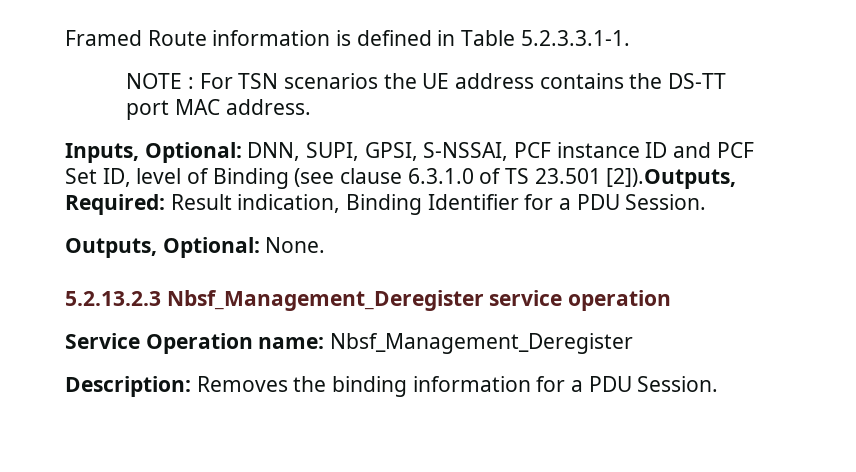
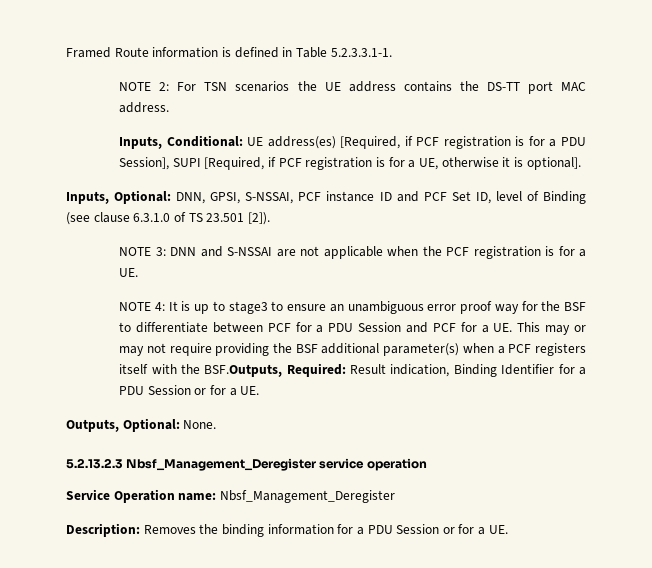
- NOTE : For TSN scenarios the UE address contains the DS-TT port MAC address.
+ NOTE 2: For TSN scenarios the UE address contains the DS-TT port MAC address.
+ Inputs, Conditional: UE address(es) [Required, if PCF registration is for a PDU Session], SUPI [Required, if PCF registration is for a UE, otherwise it is optional].
- Inputs, Optional: DNN, SUPI, GPSI, S-NSSAI, PCF instance ID and PCF Set ID, level of Binding (see clause 6.3.1.0 of TS 23.501 [2]).Outputs, Required: Result indication, Binding Identifier for a PDU Session.
+ Inputs, Optional: DNN, GPSI, S-NSSAI, PCF instance ID and PCF Set ID, level of Binding (see clause 6.3.1.0 of TS 23.501 [2]).
+ NOTE 3: DNN and S-NSSAI are not applicable when the PCF registration is for a UE.
+ NOTE 4: It is up to stage3 to ensure an unambiguous error proof way for the BSF to differentiate between PCF for a PDU Session and PCF for a UE. This may or may not require providing the BSF additional parameter(s) when a PCF registers itself with the BSF.Outputs, Required: Result indication, Binding Identifier for a PDU Session or for a UE.
- Description: Removes the binding information for a PDU Session.
+ Description: Removes the binding information for a PDU Session or for a UE.

